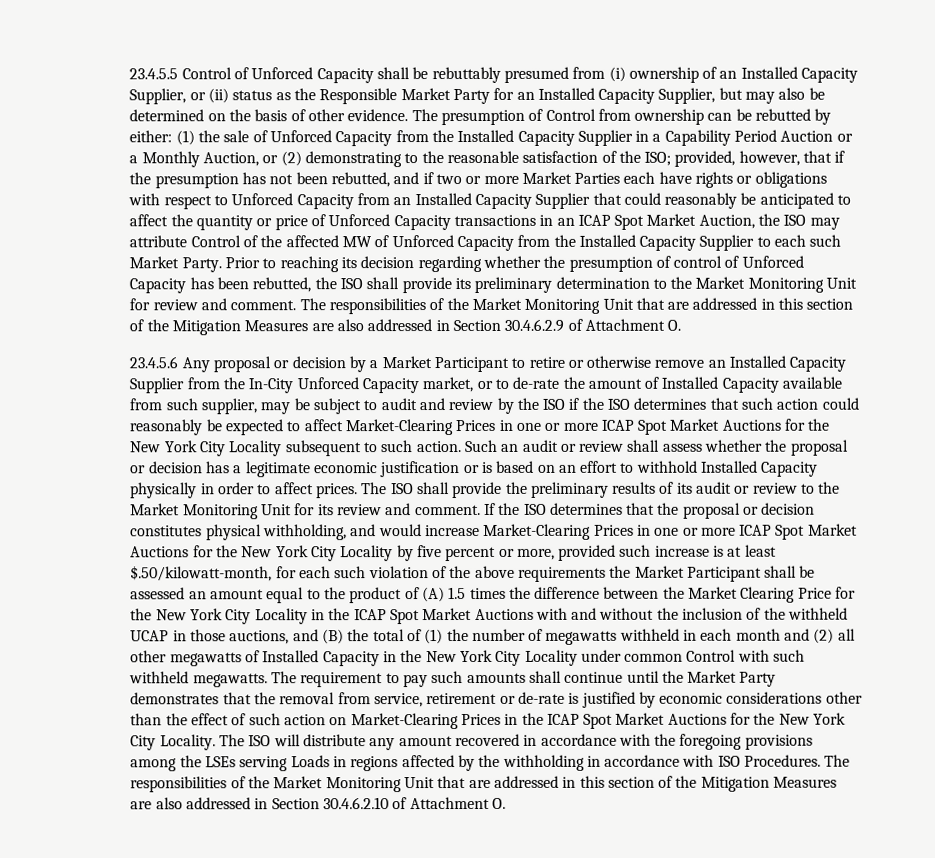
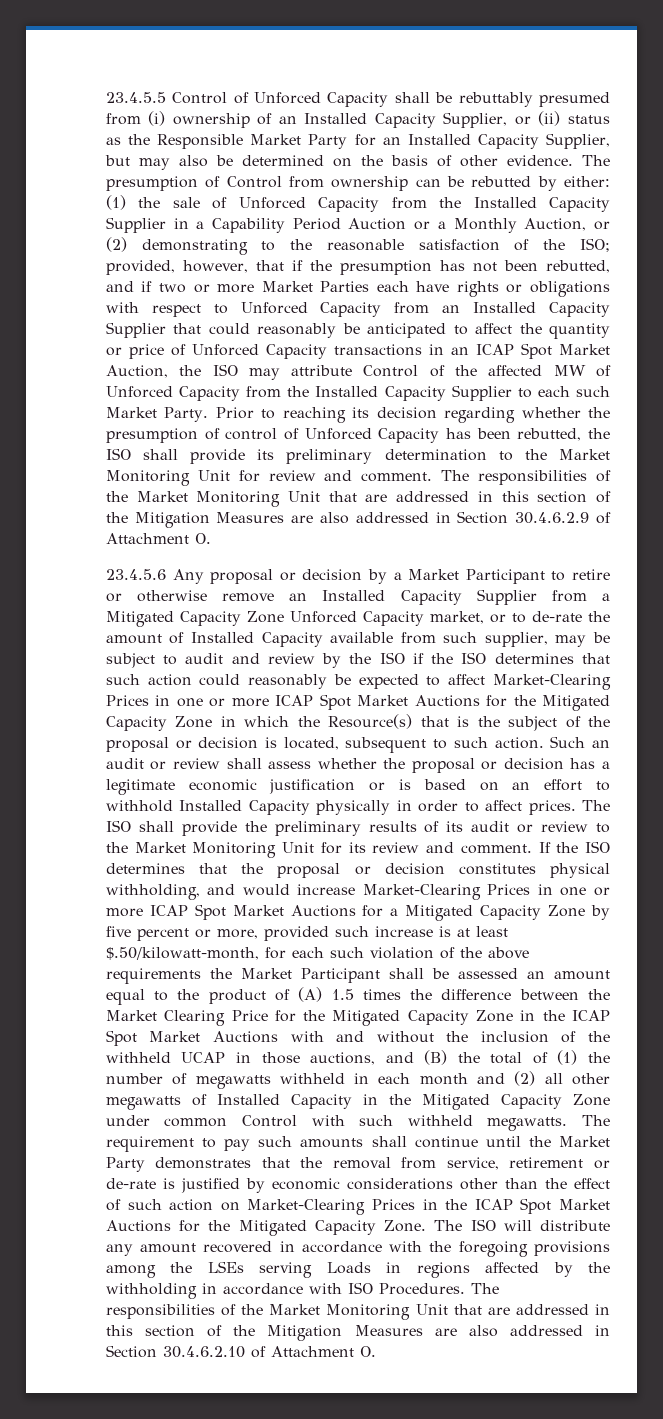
- 23.4.5.6 Any proposal or decision by a Market Participant to retire or otherwise remove an Installed Capacity Supplier from the In-City Unforced Capacity market, or to de-rate the amount of Installed Capacity available from such supplier, may be subject to audit and review by the ISO if the ISO determines that such action could reasonably be expected to affect Market-Clearing Prices in one or more ICAP Spot Market Auctions for the New York City Locality subsequent to such action.
+ 23.4.5.6 Any proposal or decision by a Market Participant to retire or otherwise remove an Installed Capacity Supplier from a Mitigated Capacity Zone Unforced Capacity market, or to de-rate the amount of Installed Capacity available from such supplier, may be subject to audit and review by the ISO if the ISO determines that such action could reasonably be expected to affect Market-Clearing Prices in one or more ICAP Spot Market Auctions for the Mitigated Capacity Zone in which the Resource(s) that is the subject of the proposal or decision is located, subsequent to such action.
- If the ISO determines that the proposal or decision constitutes physical withholding, and would increase Market-Clearing Prices in one or more ICAP Spot Market Auctions for the New York City Locality by five percent or more, provided such increase is at least $.50/kilowatt-month, for each such violation of the above requirements the Market Participant shall be assessed an amount equal to the product of (A) 1.5 times the difference between the Market Clearing Price for the New York City Locality in the ICAP Spot Market Auctions with and without the inclusion of the withheld UCAP in those auctions, and (B) the total of (1) the number of megawatts withheld in each month and (2) all other megawatts of Installed Capacity in the New York City Locality under common Control with such withheld megawatts.
+ If the ISO determines that the proposal or decision constitutes physical withholding, and would increase Market-Clearing Prices in one or more ICAP Spot Market Auctions for a Mitigated Capacity Zone by five percent or more, provided such increase is at least $.50/kilowatt-month, for each such violation of the above requirements the Market Participant shall be assessed an amount equal to the product of (A) 1.5 times the difference between the Market Clearing Price for the Mitigated Capacity Zone in the ICAP Spot Market Auctions with and without the inclusion of the withheld UCAP in those auctions, and (B) the total of (1) the number of megawatts withheld in each month and (2) all other megawatts of Installed Capacity in the Mitigated Capacity Zone under common Control with such withheld megawatts.
- The requirement to pay such amounts shall continue until the Market Party demonstrates that the removal from service, retirement or de-rate is justified by economic considerations other than the effect of such action on Market-Clearing Prices in the ICAP Spot Market Auctions for the New York City Locality.
+ The requirement to pay such amounts shall continue until the Market Party demonstrates that the removal from service, retirement or de-rate is justified by economic considerations other than the effect of such action on Market-Clearing Prices in the ICAP Spot Market Auctions for the Mitigated Capacity Zone.

